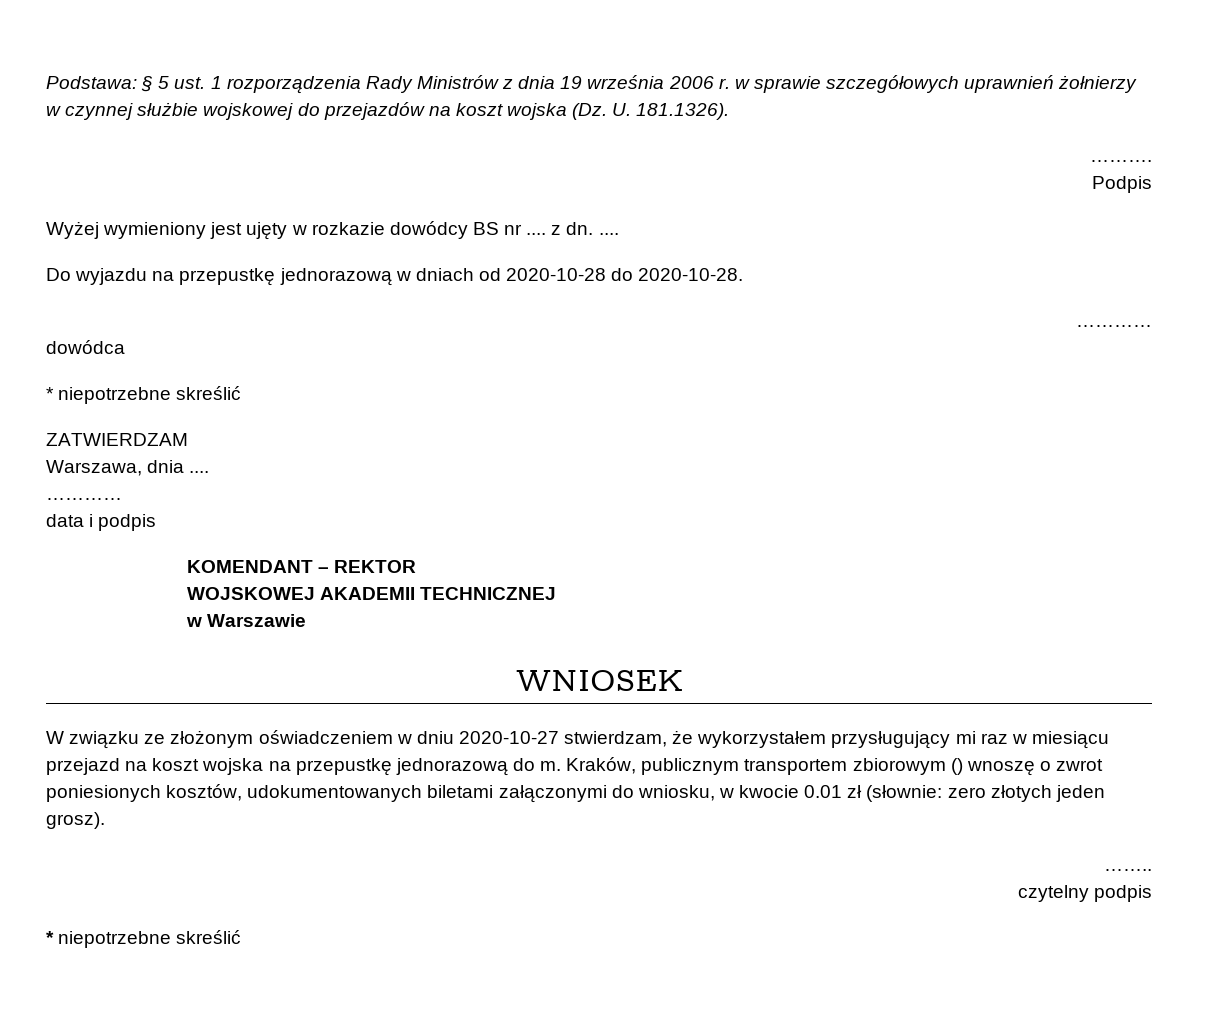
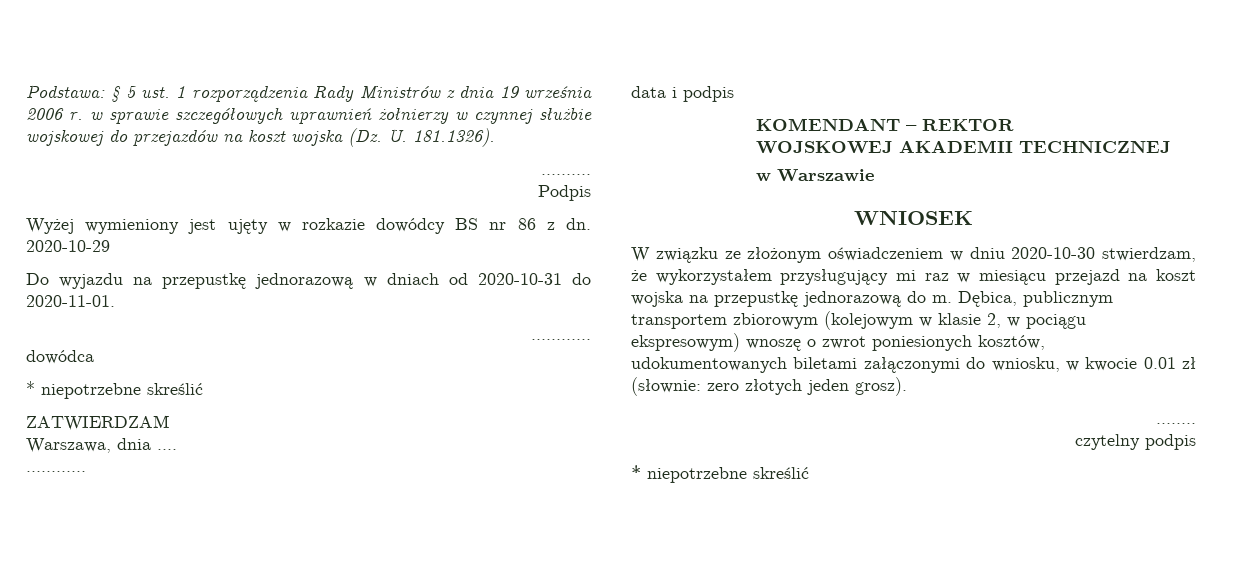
- Wyżej wymieniony jest ujęty w rozkazie dowódcy BS nr .... z dn. ....
+ Wyżej wymieniony jest ujęty w rozkazie dowódcy BS nr 86 z dn. 2020-10-29
- Do wyjazdu na przepustkę jednorazową w dniach od 2020-10-28 do 2020-10-28.
+ Do wyjazdu na przepustkę jednorazową w dniach od 2020-10-31 do 2020-11-01.
- W związku ze złożonym oświadczeniem w dniu 2020-10-27 stwierdzam, że wykorzystałem przysługujący mi raz w miesiącu przejazd na koszt wojska na przepustkę jednorazową do m.
+ W związku ze złożonym oświadczeniem w dniu 2020-10-30 stwierdzam, że wykorzystałem przysługujący mi raz w miesiącu przejazd na koszt wojska na przepustkę jednorazową do m.
- Kraków, publicznym transportem zbiorowym () wnoszę o zwrot poniesionych kosztów, udokumentowanych biletami załączonymi do wniosku, w kwocie 0.01 zł (słownie: zero złotych jeden grosz).
+ Dębica, publicznym transportem zbiorowym (kolejowym w klasie 2, w pociągu ekspresowym) wnoszę o zwrot poniesionych kosztów, udokumentowanych biletami załączonymi do wniosku, w kwocie 0.01 zł (słownie: zero złotych jeden grosz).

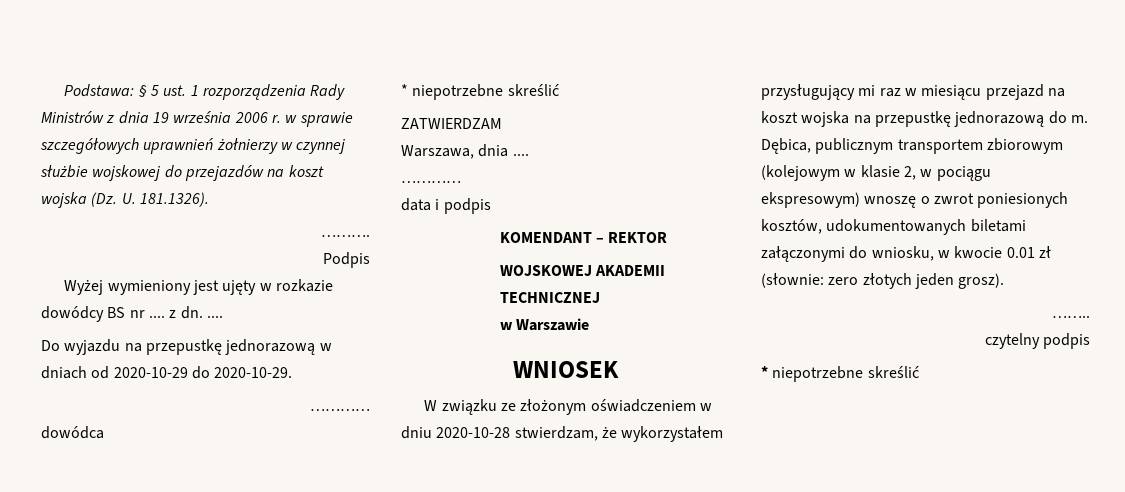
- Wyżej wymieniony jest ujęty w rozkazie dowódcy BS nr 86 z dn. 2020-10-29
+ Wyżej wymieniony jest ujęty w rozkazie dowódcy BS nr .... z dn. ....
- Do wyjazdu na przepustkę jednorazową w dniach od 2020-10-31 do 2020-11-01.
+ Do wyjazdu na przepustkę jednorazową w dniach od 2020-10-29 do 2020-10-29.
- W związku ze złożonym oświadczeniem w dniu 2020-10-30 stwierdzam, że wykorzystałem przysługujący mi raz w miesiącu przejazd na koszt wojska na przepustkę jednorazową do m.
+ W związku ze złożonym oświadczeniem w dniu 2020-10-28 stwierdzam, że wykorzystałem przysługujący mi raz w miesiącu przejazd na koszt wojska na przepustkę jednorazową do m.

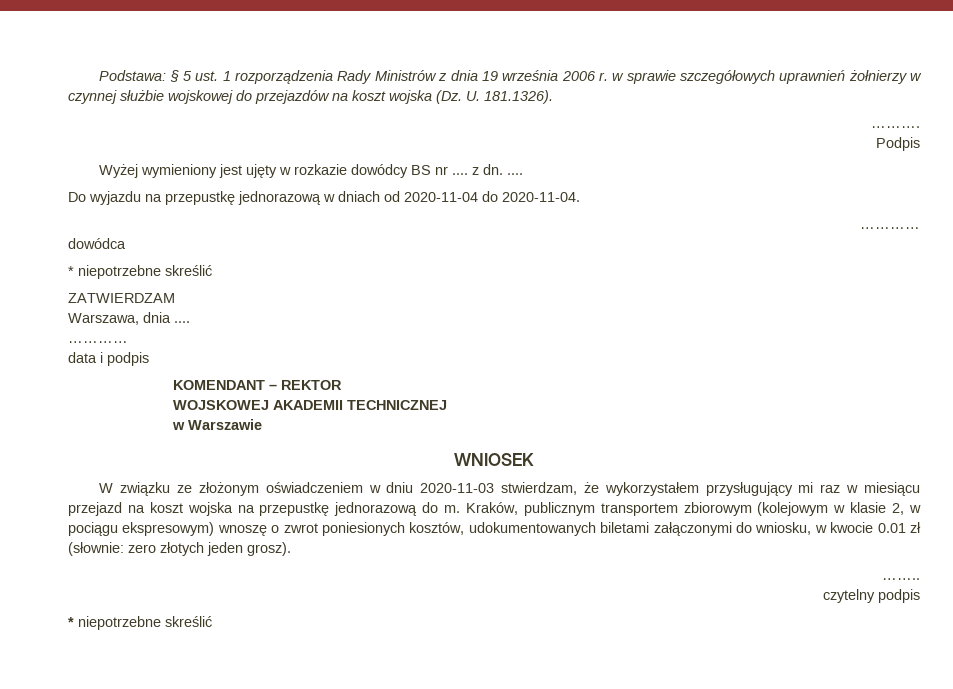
- Do wyjazdu na przepustkę jednorazową w dniach od 2020-10-29 do 2020-10-29.
+ Do wyjazdu na przepustkę jednorazową w dniach od 2020-11-04 do 2020-11-04.
- W związku ze złożonym oświadczeniem w dniu 2020-10-28 stwierdzam, że wykorzystałem przysługujący mi raz w miesiącu przejazd na koszt wojska na przepustkę jednorazową do m.
+ W związku ze złożonym oświadczeniem w dniu 2020-11-03 stwierdzam, że wykorzystałem przysługujący mi raz w miesiącu przejazd na koszt wojska na przepustkę jednorazową do m.
- Dębica, publicznym transportem zbiorowym (kolejowym w klasie 2, w pociągu ekspresowym) wnoszę o zwrot poniesionych kosztów, udokumentowanych biletami załączonymi do wniosku, w kwocie 0.01 zł (słownie: zero złotych jeden grosz).
+ Kraków, publicznym transportem zbiorowym (kolejowym w klasie 2, w pociągu ekspresowym) wnoszę o zwrot poniesionych kosztów, udokumentowanych biletami załączonymi do wniosku, w kwocie 0.01 zł (słownie: zero złotych jeden grosz).

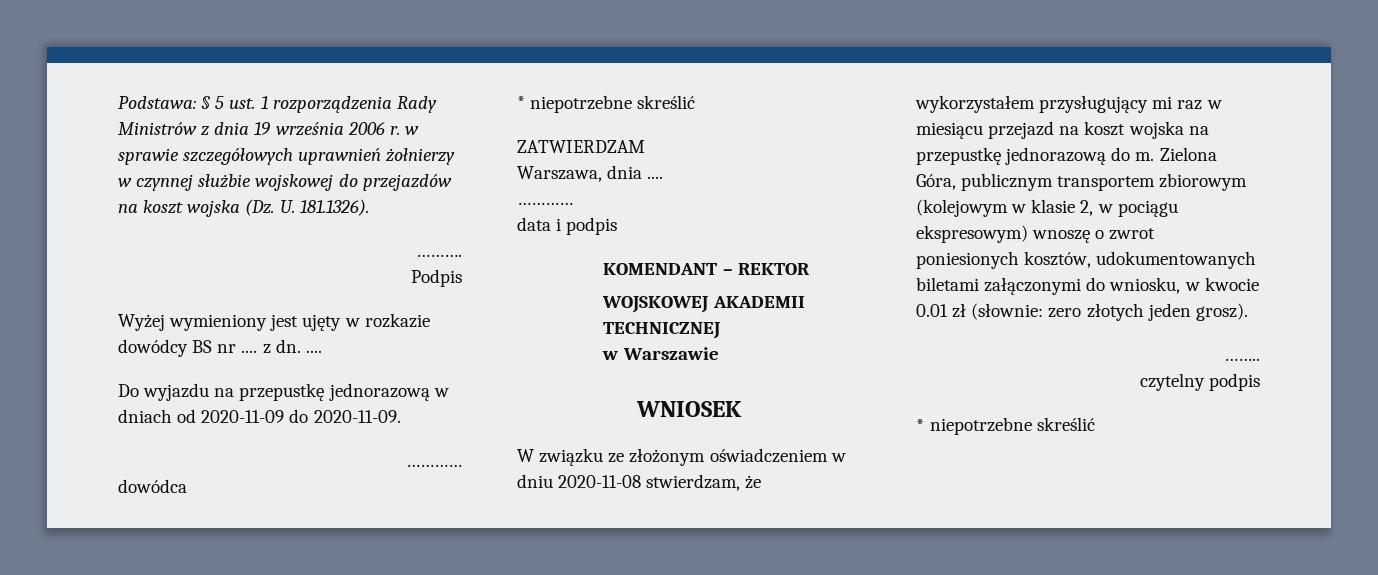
- Do wyjazdu na przepustkę jednorazową w dniach od 2020-11-04 do 2020-11-04.
+ Do wyjazdu na przepustkę jednorazową w dniach od 2020-11-09 do 2020-11-09.
- W związku ze złożonym oświadczeniem w dniu 2020-11-03 stwierdzam, że wykorzystałem przysługujący mi raz w miesiącu przejazd na koszt wojska na przepustkę jednorazową do m.
+ W związku ze złożonym oświadczeniem w dniu 2020-11-08 stwierdzam, że wykorzystałem przysługujący mi raz w miesiącu przejazd na koszt wojska na przepustkę jednorazową do m.
- Kraków, publicznym transportem zbiorowym (kolejowym w klasie 2, w pociągu ekspresowym) wnoszę o zwrot poniesionych kosztów, udokumentowanych biletami załączonymi do wniosku, w kwocie 0.01 zł (słownie: zero złotych jeden grosz).
+ Zielona Góra, publicznym transportem zbiorowym (kolejowym w klasie 2, w pociągu ekspresowym) wnoszę o zwrot poniesionych kosztów, udokumentowanych biletami załączonymi do wniosku, w kwocie 0.01 zł (słownie: zero złotych jeden grosz).

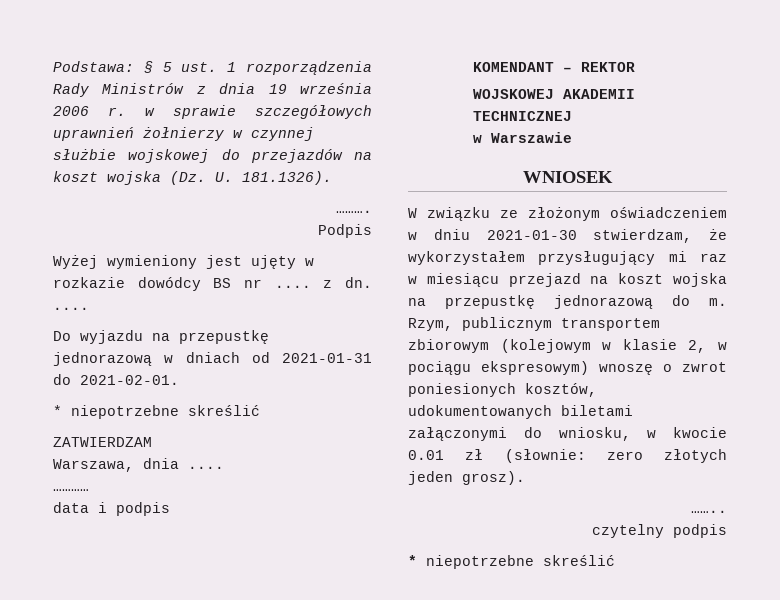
- Do wyjazdu na przepustkę jednorazową w dniach od 2020-11-09 do 2020-11-09.
- …………
- dowódca
+ Do wyjazdu na przepustkę jednorazową w dniach od 2021-01-31 do 2021-02-01.
- W związku ze złożonym oświadczeniem w dniu 2020-11-08 stwierdzam, że wykorzystałem przysługujący mi raz w miesiącu przejazd na koszt wojska na przepustkę jednorazową do m.
+ W związku ze złożonym oświadczeniem w dniu 2021-01-30 stwierdzam, że wykorzystałem przysługujący mi raz w miesiącu przejazd na koszt wojska na przepustkę jednorazową do m.
- Zielona Góra, publicznym transportem zbiorowym (kolejowym w klasie 2, w pociągu ekspresowym) wnoszę o zwrot poniesionych kosztów, udokumentowanych biletami załączonymi do wniosku, w kwocie 0.01 zł (słownie: zero złotych jeden grosz).
+ Rzym, publicznym transportem zbiorowym (kolejowym w klasie 2, w pociągu ekspresowym) wnoszę o zwrot poniesionych kosztów, udokumentowanych biletami załączonymi do wniosku, w kwocie 0.01 zł (słownie: zero złotych jeden grosz).

